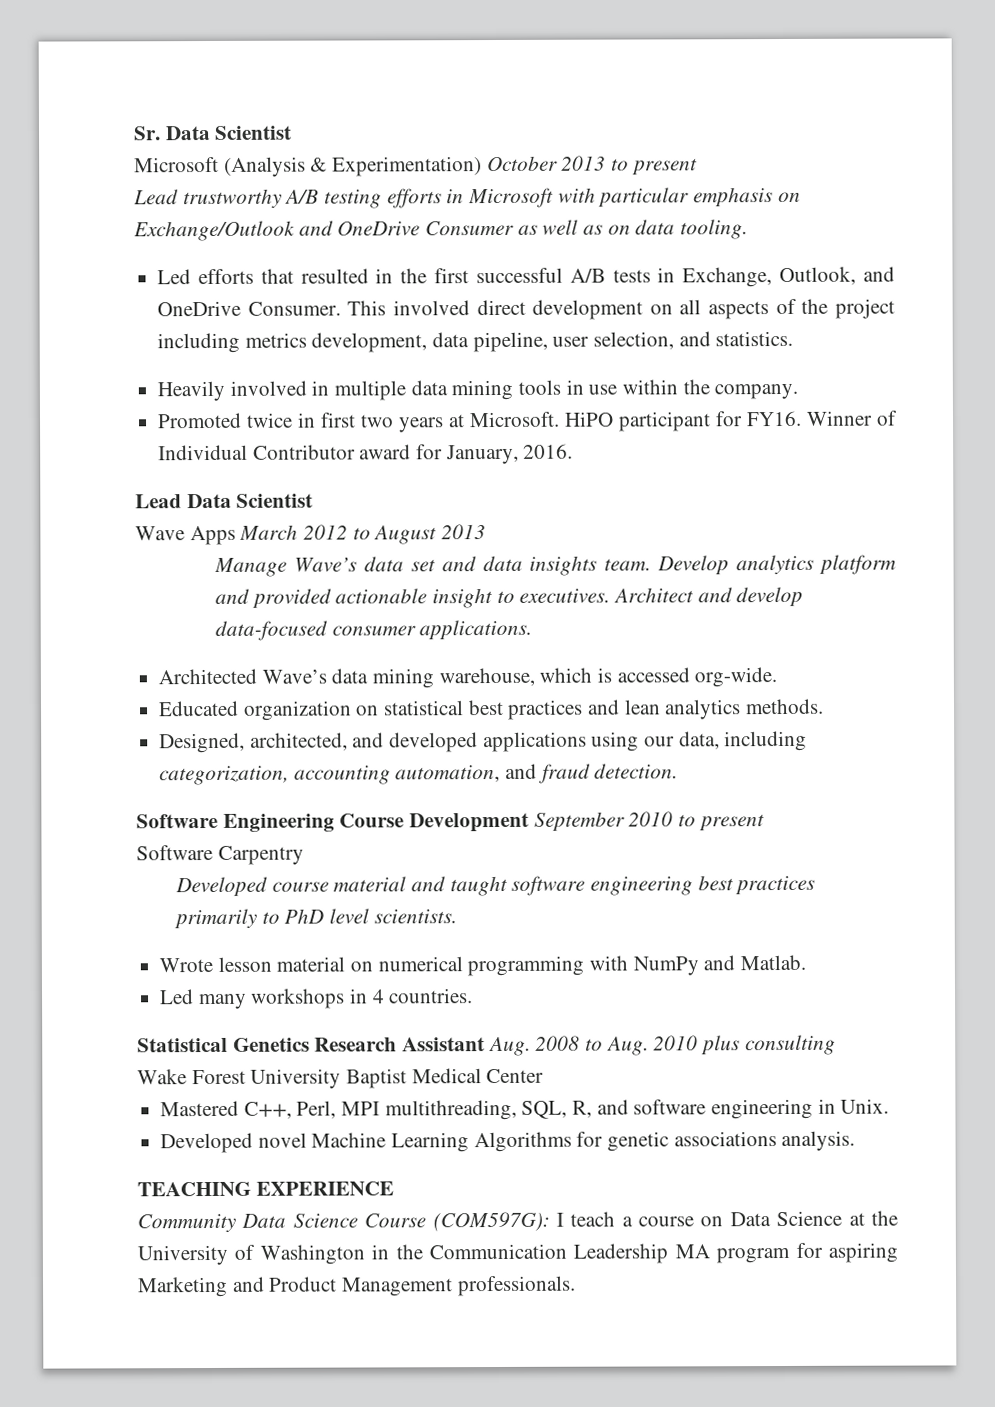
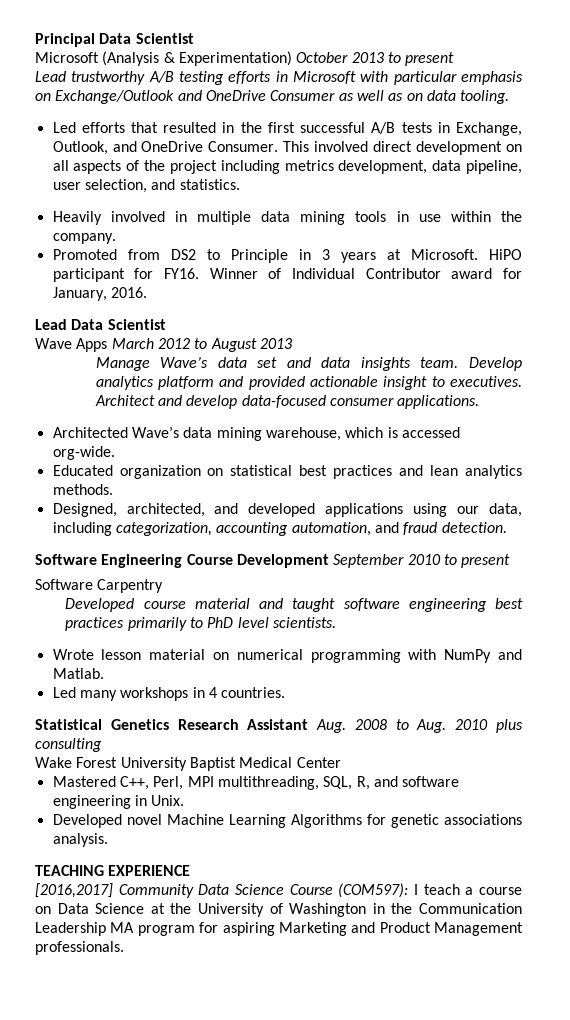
- Sr. Data Scientist
+ Principal Data Scientist
- Promoted twice in first two years at Microsoft.
+ Promoted from DS2 to Principle in 3 years at Microsoft.
- Community Data Science Course (COM597G): I teach a course on Data Science at the University of Washington in the Communication Leadership MA program for aspiring Marketing and Product Management professionals.
+ [2016,2017] Community Data Science Course (COM597): I teach a course on Data Science at the University of Washington in the Communication Leadership MA program for aspiring Marketing and Product Management professionals.

